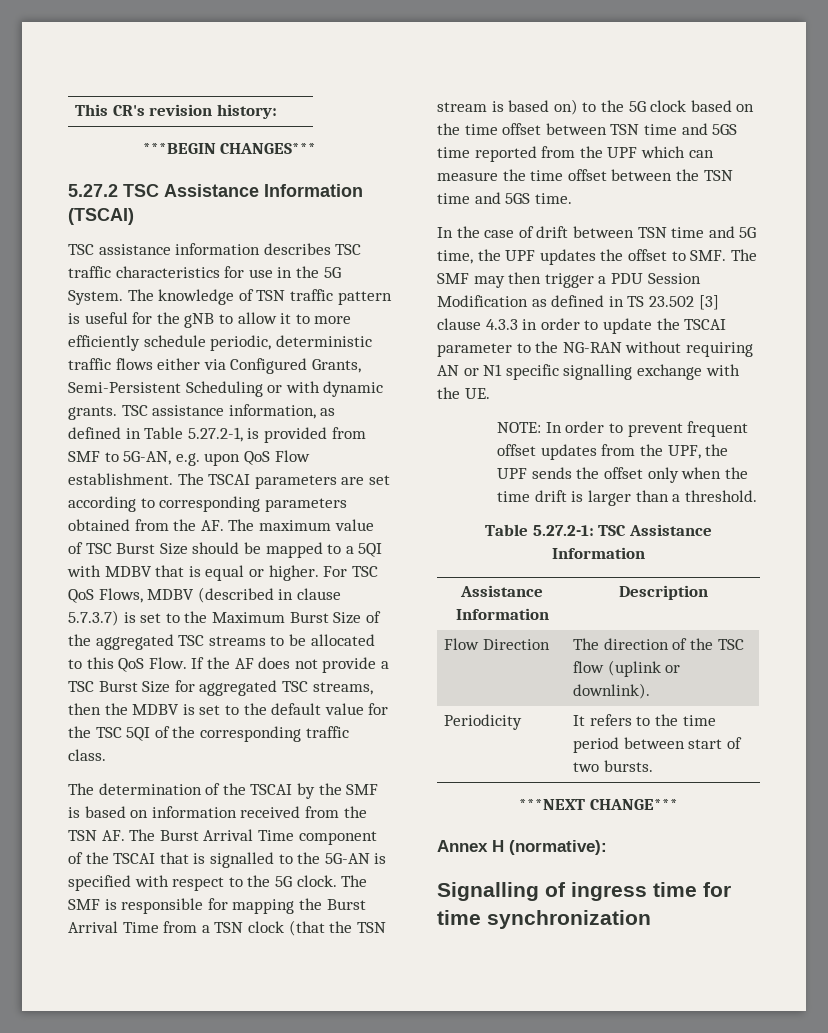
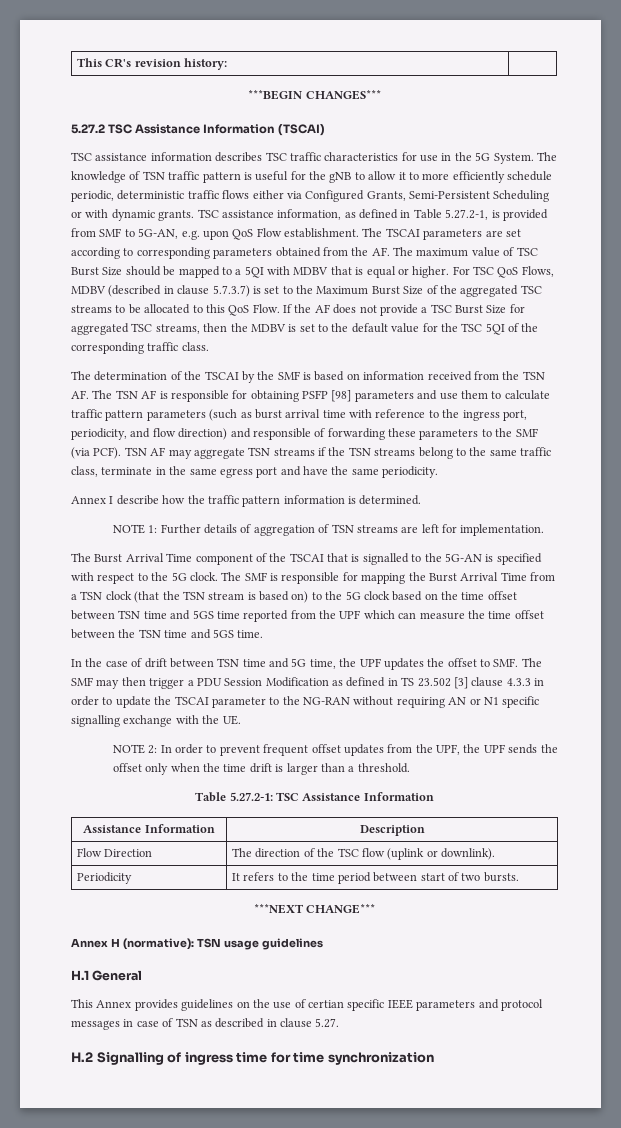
- The determination of the TSCAI by the SMF is based on information received from the TSN AF. The Burst Arrival Time component of the TSCAI that is signalled to the 5G-AN is specified with respect to the 5G clock.
+ The determination of the TSCAI by the SMF is based on information received from the TSN AF. The TSN AF is responsible for obtaining PSFP [98] parameters and use them to calculate traffic pattern parameters (such as burst arrival time with reference to the ingress port, periodicity, and flow direction) and responsible of forwarding these parameters to the SMF (via PCF). TSN AF may aggregate TSN streams if the TSN streams belong to the same traffic class, terminate in the same egress port and have the same periodicity.
+ Annex I describe how the traffic pattern information is determined.
+ NOTE 1: Further details of aggregation of TSN streams are left for implementation.
+ The Burst Arrival Time component of the TSCAI that is signalled to the 5G-AN is specified with respect to the 5G clock.
- NOTE: In order to prevent frequent offset updates from the UPF, the UPF sends the offset only when the time drift is larger than a threshold.
+ NOTE 2: In order to prevent frequent offset updates from the UPF, the UPF sends the offset only when the time drift is larger than a threshold.
- Annex H (normative):
- Signalling of ingress time for time synchronization
+ Annex H (normative): TSN usage guidelines
+ H.1 General
+ This Annex provides guidelines on the use of certian specific IEEE parameters and protocol messages in case of TSN as described in clause 5.27.
+ H.2 Signalling of ingress time for time synchronization

